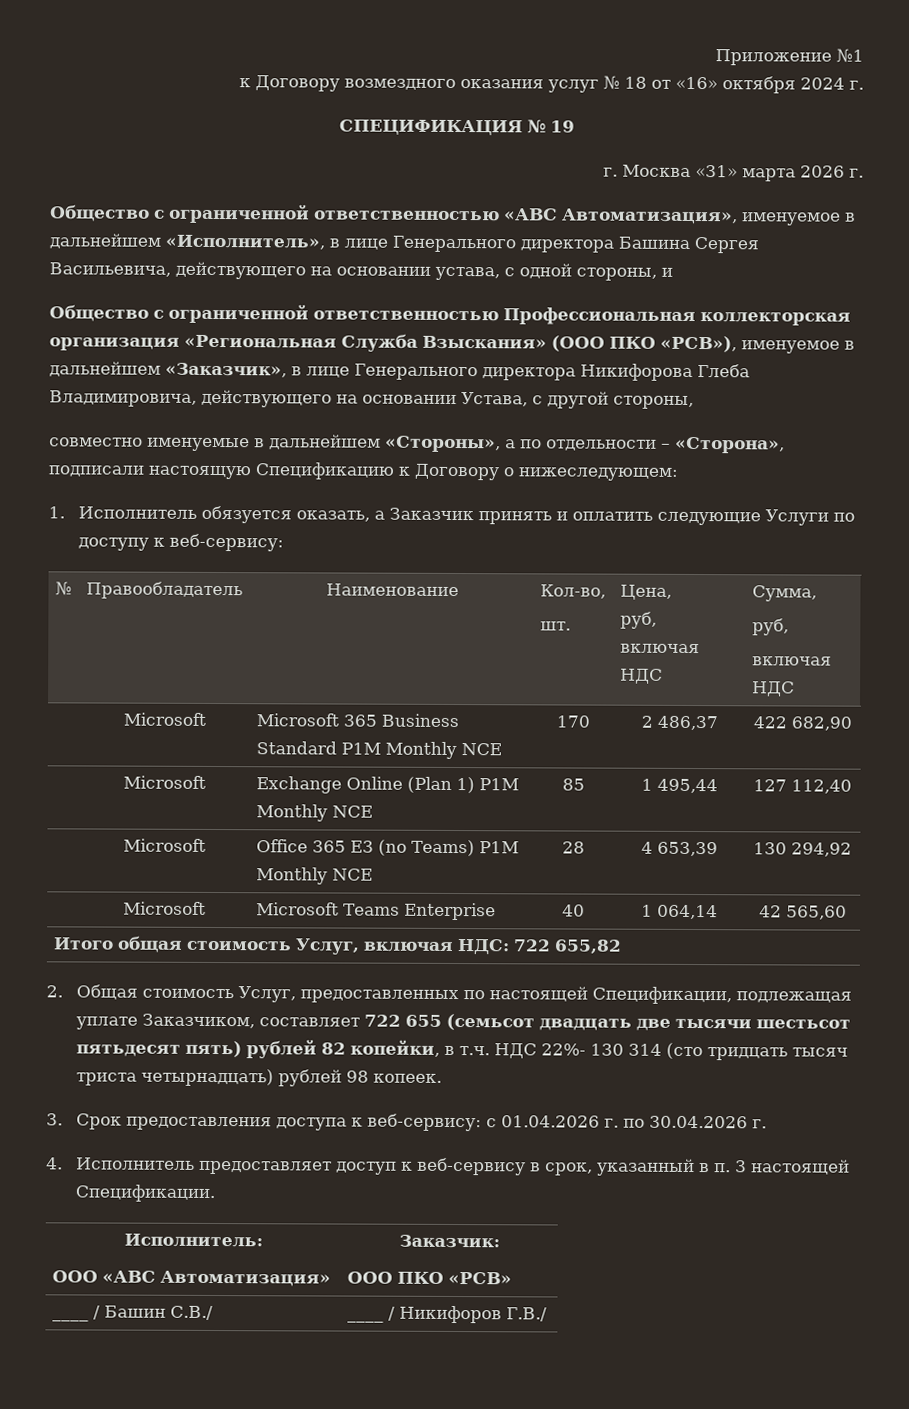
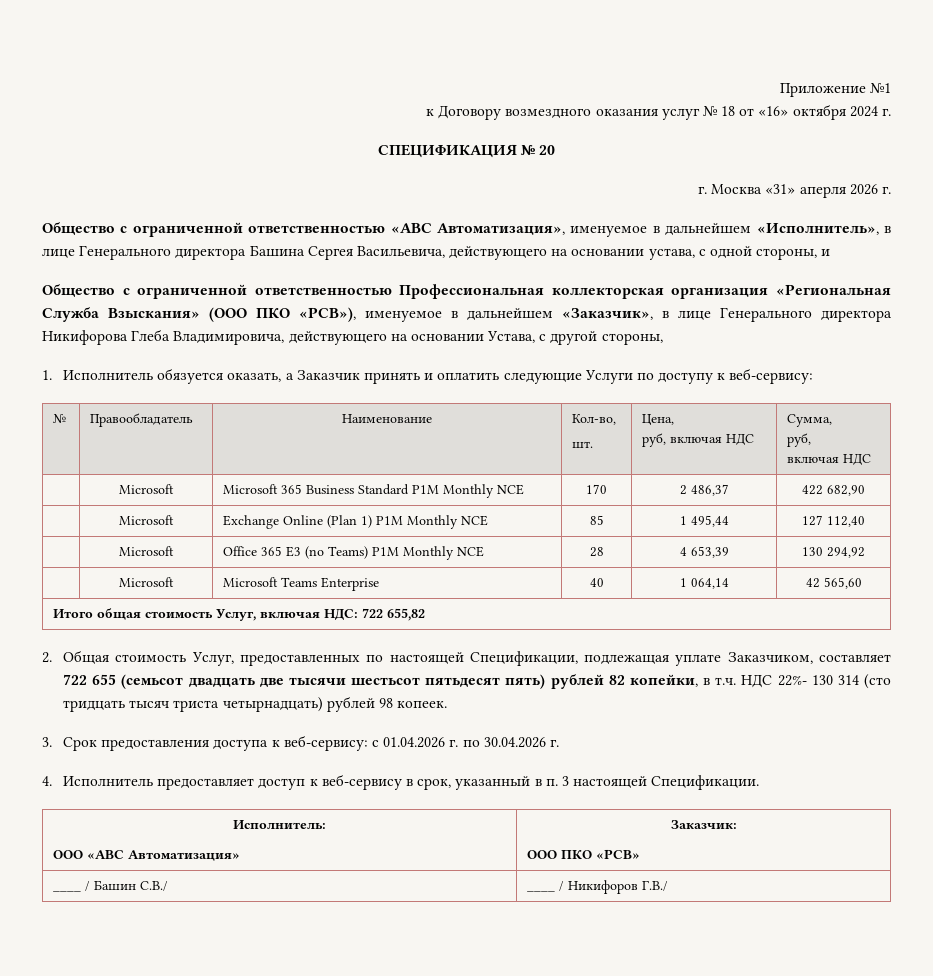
- СПЕЦИФИКАЦИЯ № 19
+ СПЕЦИФИКАЦИЯ № 20
- г. Москва «31» марта 2026 г.
+ г. Москва «31» аперля 2026 г.
- совместно именуемые в дальнейшем «Стороны», а по отдельности – «Сторона», подписали настоящую Спецификацию к Договору о нижеследующем:

